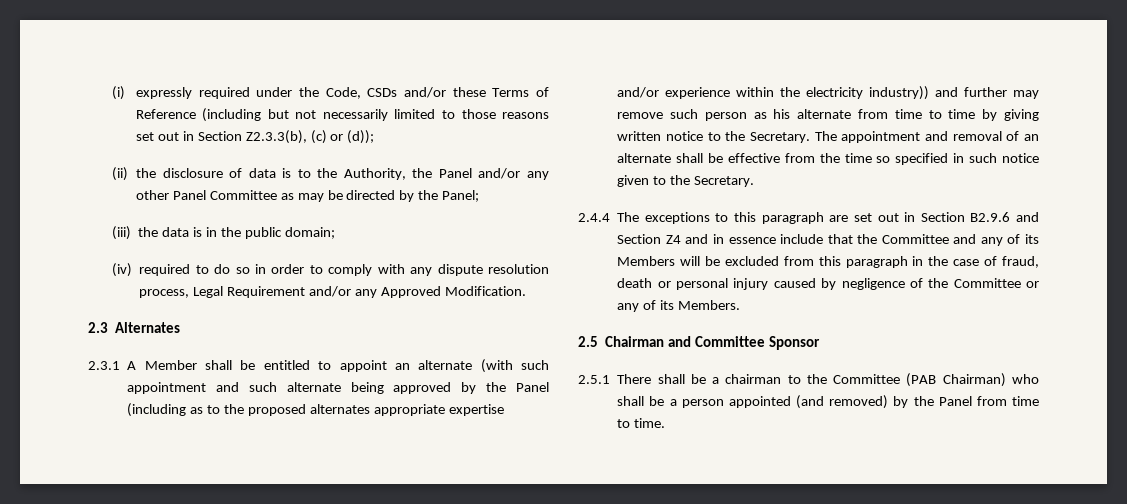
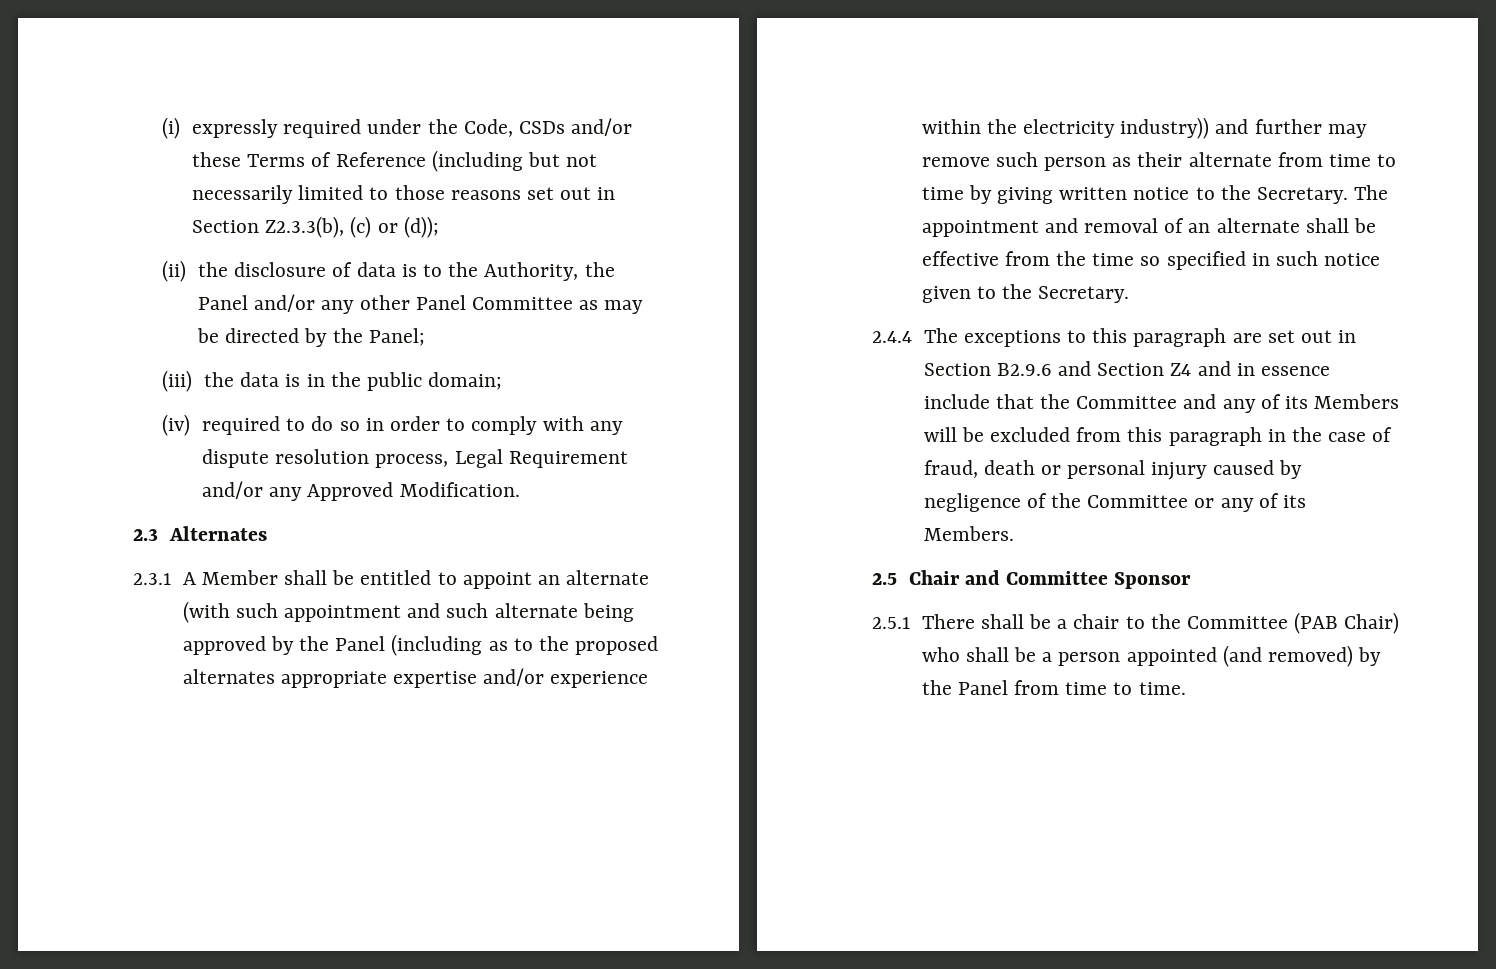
- 2.3.1 A Member shall be entitled to appoint an alternate (with such appointment and such alternate being approved by the Panel (including as to the proposed alternates appropriate expertise and/or experience within the electricity industry)) and further may remove such person as his alternate from time to time by giving written notice to the Secretary.
+ 2.3.1 A Member shall be entitled to appoint an alternate (with such appointment and such alternate being approved by the Panel (including as to the proposed alternates appropriate expertise and/or experience within the electricity industry)) and further may remove such person as their alternate from time to time by giving written notice to the Secretary.
- 2.5 Chairman and Committee Sponsor
+ 2.5 Chair and Committee Sponsor
- 2.5.1 There shall be a chairman to the Committee (PAB Chairman) who shall be a person appointed (and removed) by the Panel from time to time.
+ 2.5.1 There shall be a chair to the Committee (PAB Chair) who shall be a person appointed (and removed) by the Panel from time to time.

